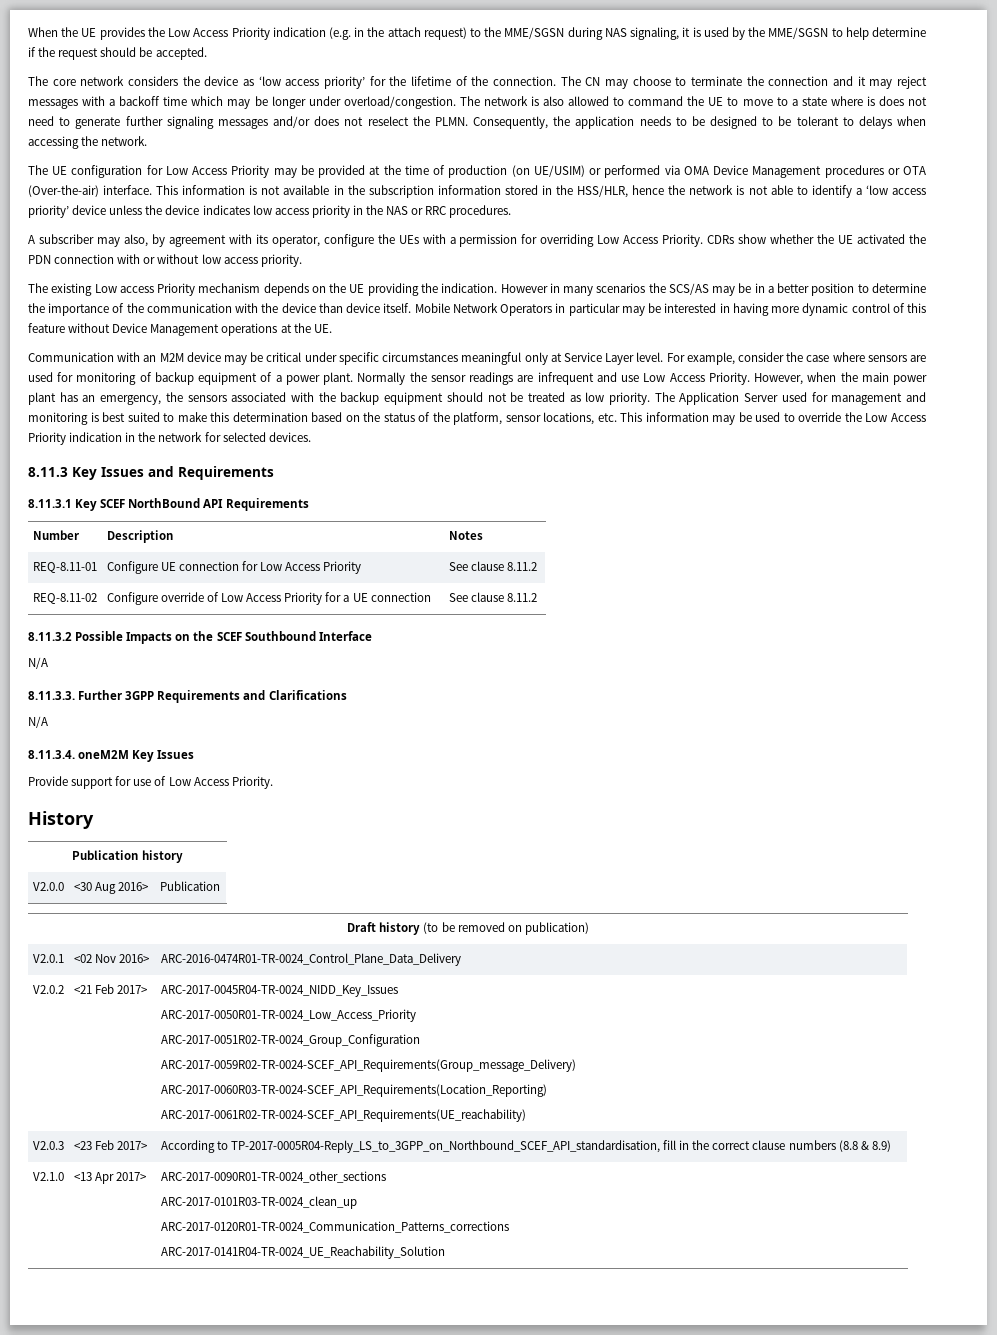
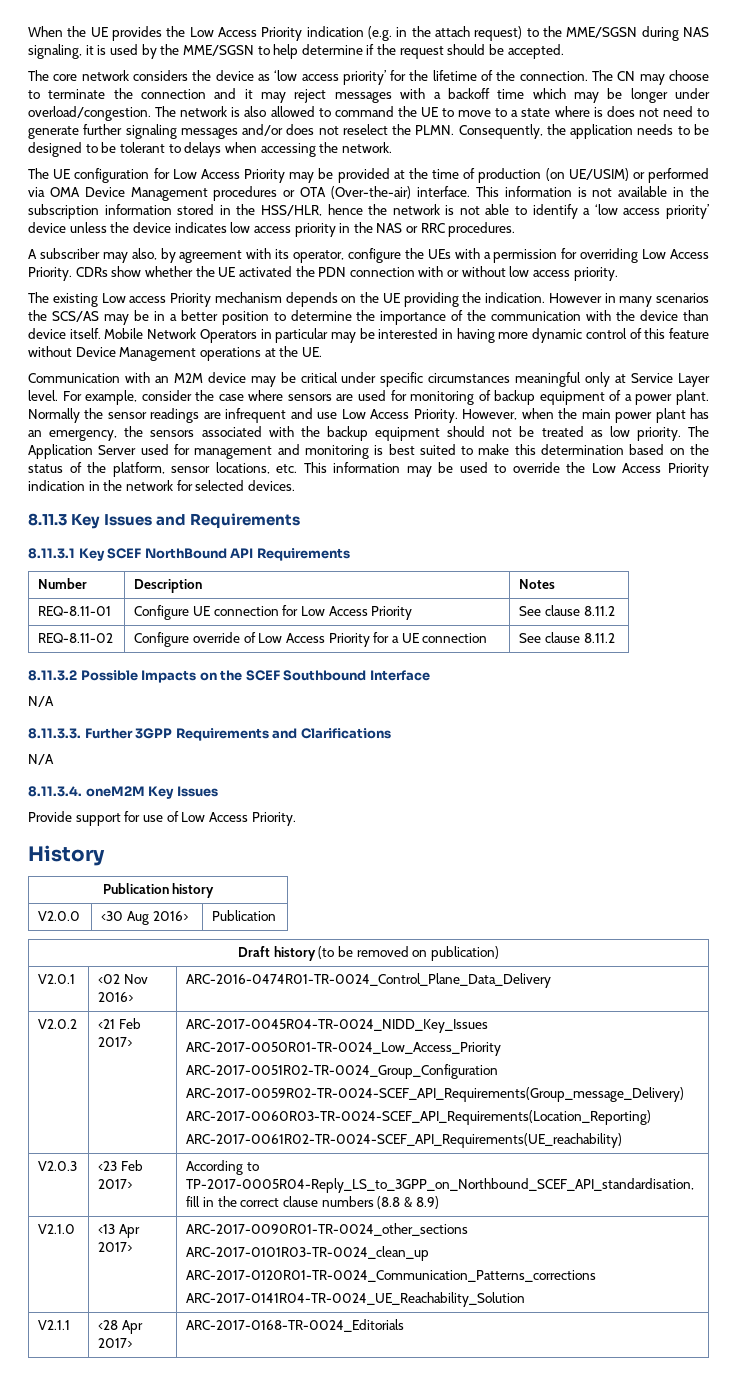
+ V2.1.1 | <28 Apr 2017> | ARC-2017-0168-TR-0024_Editorials

